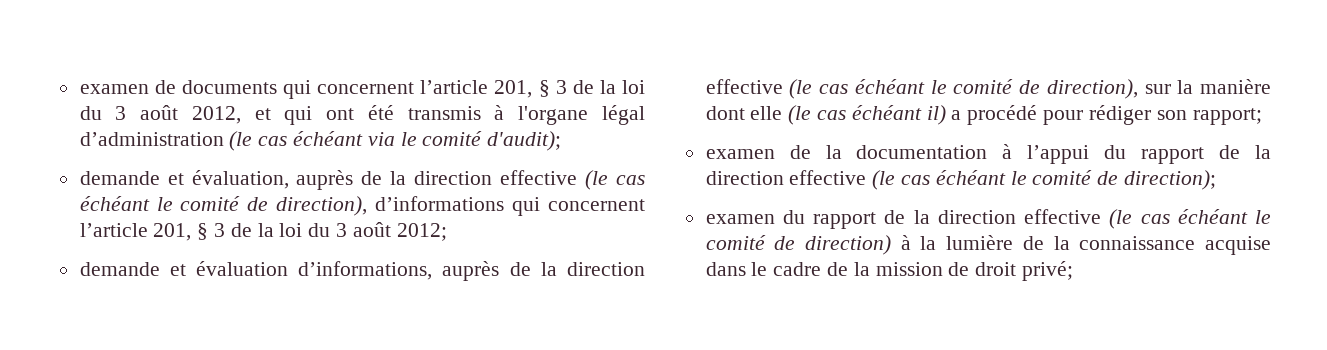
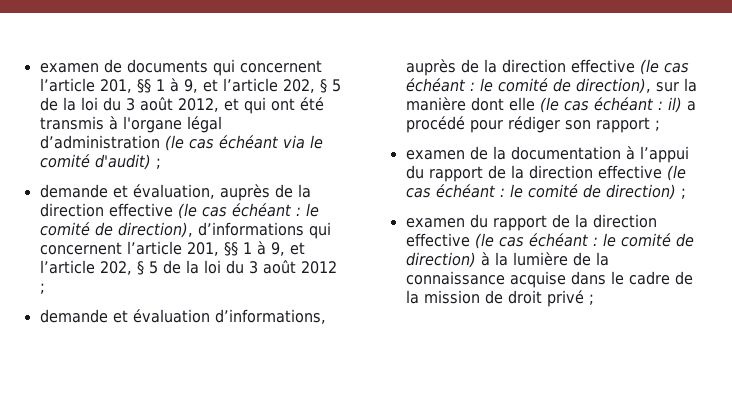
- examen de documents qui concernent l’article 201, § 3 de la loi du 3 août 2012, et qui ont été transmis à l'organe légal d’administration (le cas échéant via le comité d'audit);
+ examen de documents qui concernent l’article 201, §§ 1 à 9, et l’article 202, § 5 de la loi du 3 août 2012, et qui ont été transmis à l'organe légal d’administration (le cas échéant via le comité d'audit) ;
- demande et évaluation, auprès de la direction effective (le cas échéant le comité de direction), d’informations qui concernent l’article 201, § 3 de la loi du 3 août 2012;
+ demande et évaluation, auprès de la direction effective (le cas échéant : le comité de direction), d’informations qui concernent l’article 201, §§ 1 à 9, et l’article 202, § 5 de la loi du 3 août 2012 ;
- demande et évaluation d’informations, auprès de la direction effective (le cas échéant le comité de direction), sur la manière dont elle (le cas échéant il) a procédé pour rédiger son rapport;
+ demande et évaluation d’informations, auprès de la direction effective (le cas échéant : le comité de direction), sur la manière dont elle (le cas échéant : il) a procédé pour rédiger son rapport ;
- examen de la documentation à l’appui du rapport de la direction effective (le cas échéant le comité de direction);
+ examen de la documentation à l’appui du rapport de la direction effective (le cas échéant : le comité de direction) ;
- examen du rapport de la direction effective (le cas échéant le comité de direction) à la lumière de la connaissance acquise dans le cadre de la mission de droit privé;
+ examen du rapport de la direction effective (le cas échéant : le comité de direction) à la lumière de la connaissance acquise dans le cadre de la mission de droit privé ;

